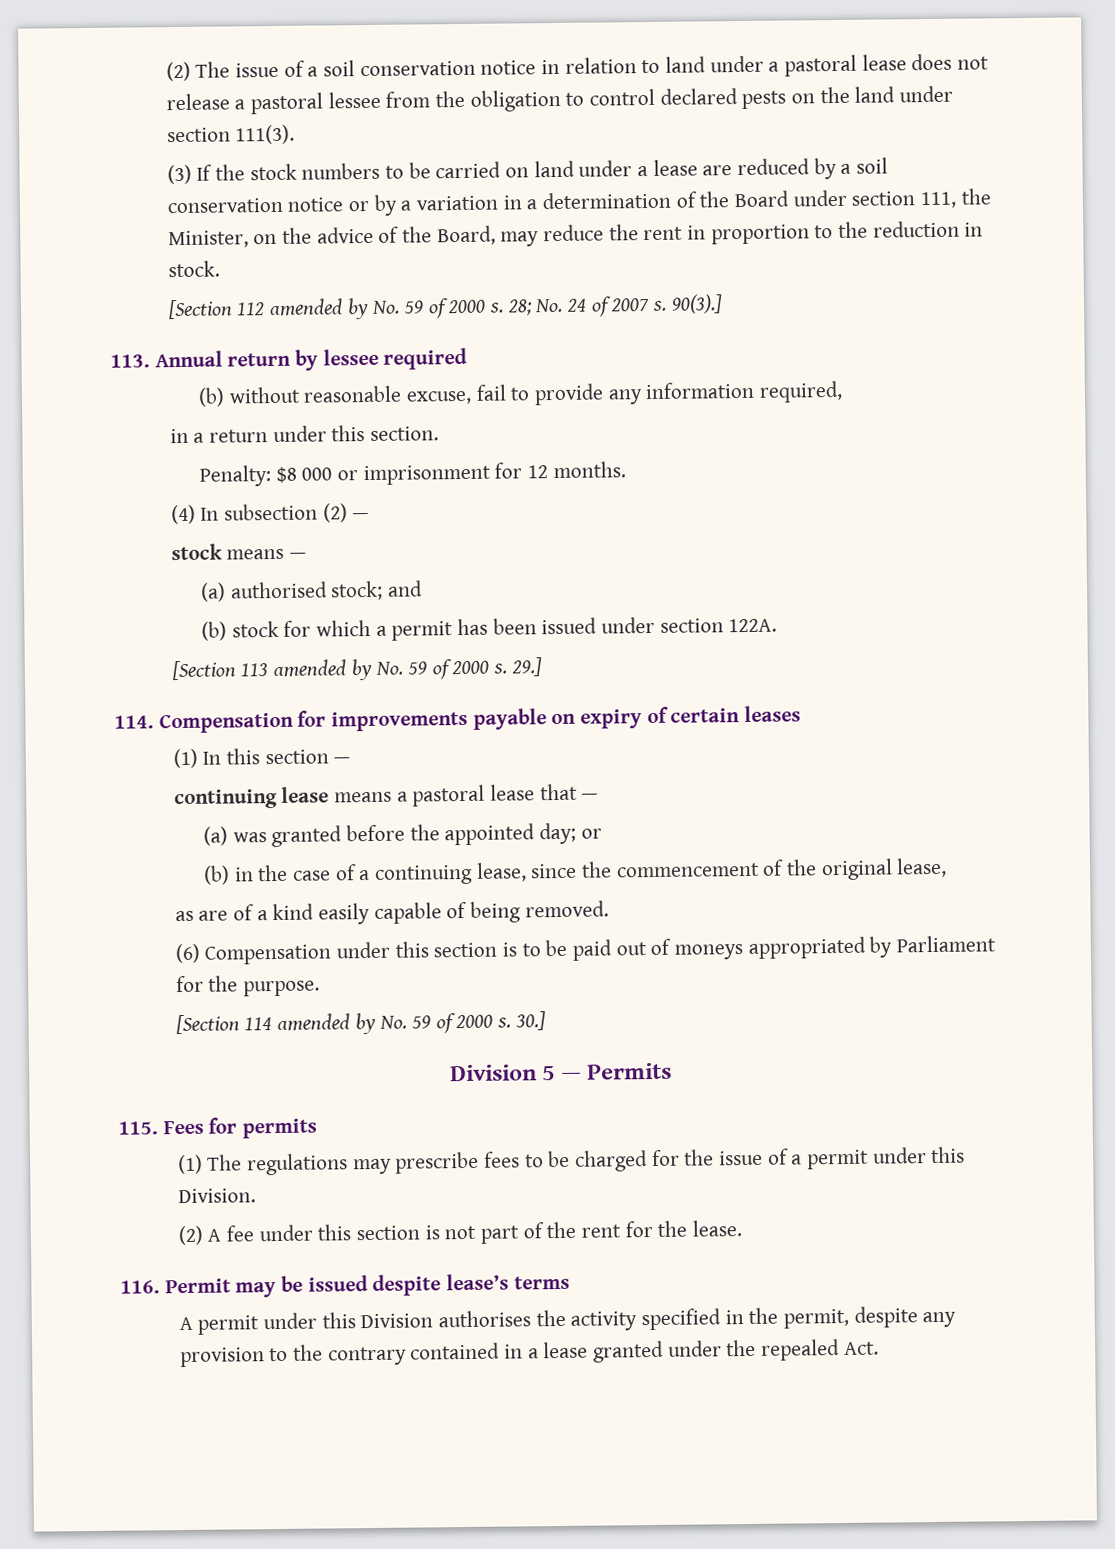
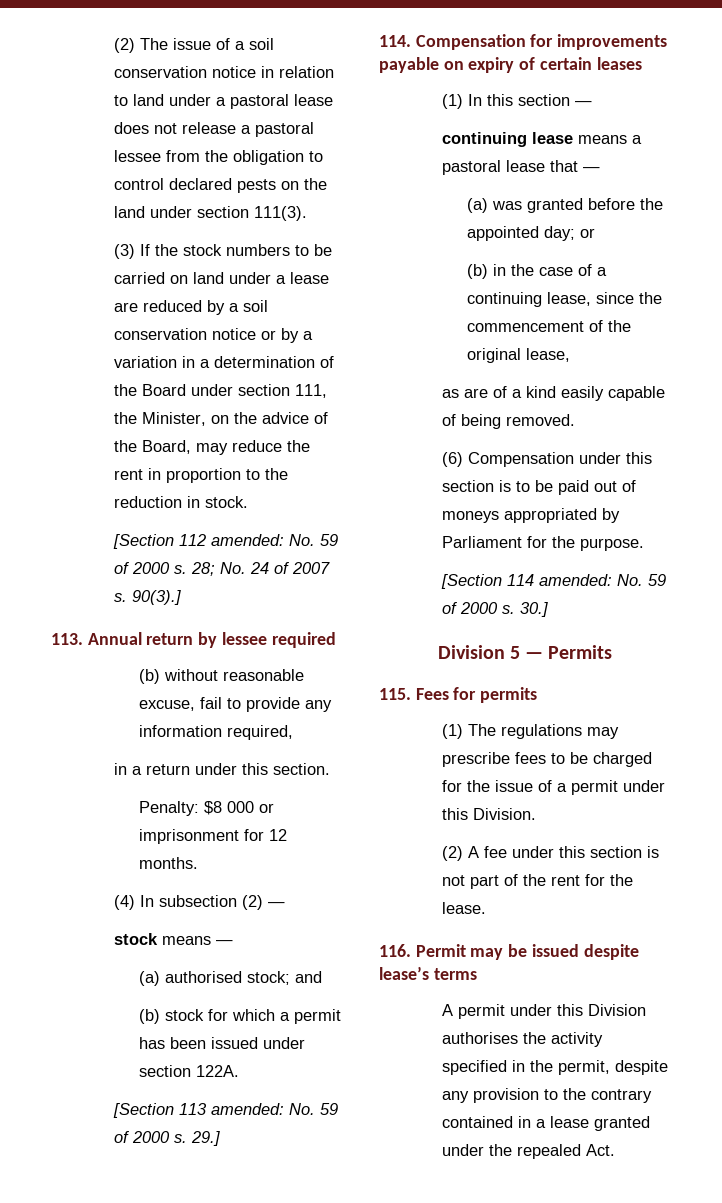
- [Section 112 amended by No. 59 of 2000 s.
+ [Section 112 amended: No. 59 of 2000 s.
- [Section 113 amended by No. 59 of 2000 s.
+ [Section 113 amended: No. 59 of 2000 s.
- [Section 114 amended by No. 59 of 2000 s.
+ [Section 114 amended: No. 59 of 2000 s.

